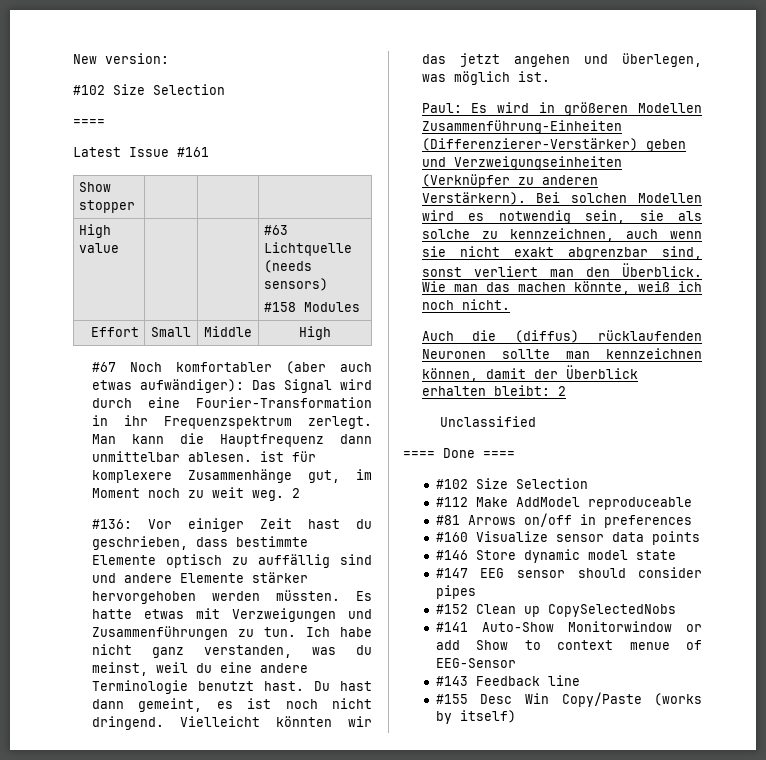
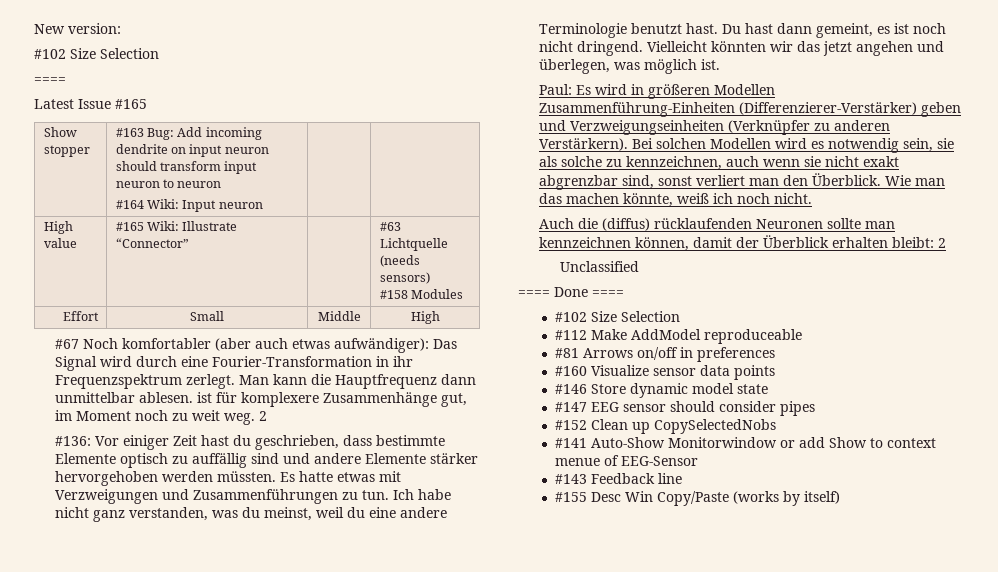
- Latest Issue #161
+ Latest Issue #165
- Show stopper | | |
- High value | | | #63 Lichtquelle (needs sensors)
+ Show stopper | #163 Bug: Add incoming dendrite on input neuron should transform input neuron to neuron
+ #164 Wiki: Input neuron | |
+ High value | #165 Wiki: Illustrate “Connector” | | #63 Lichtquelle (needs sensors)

